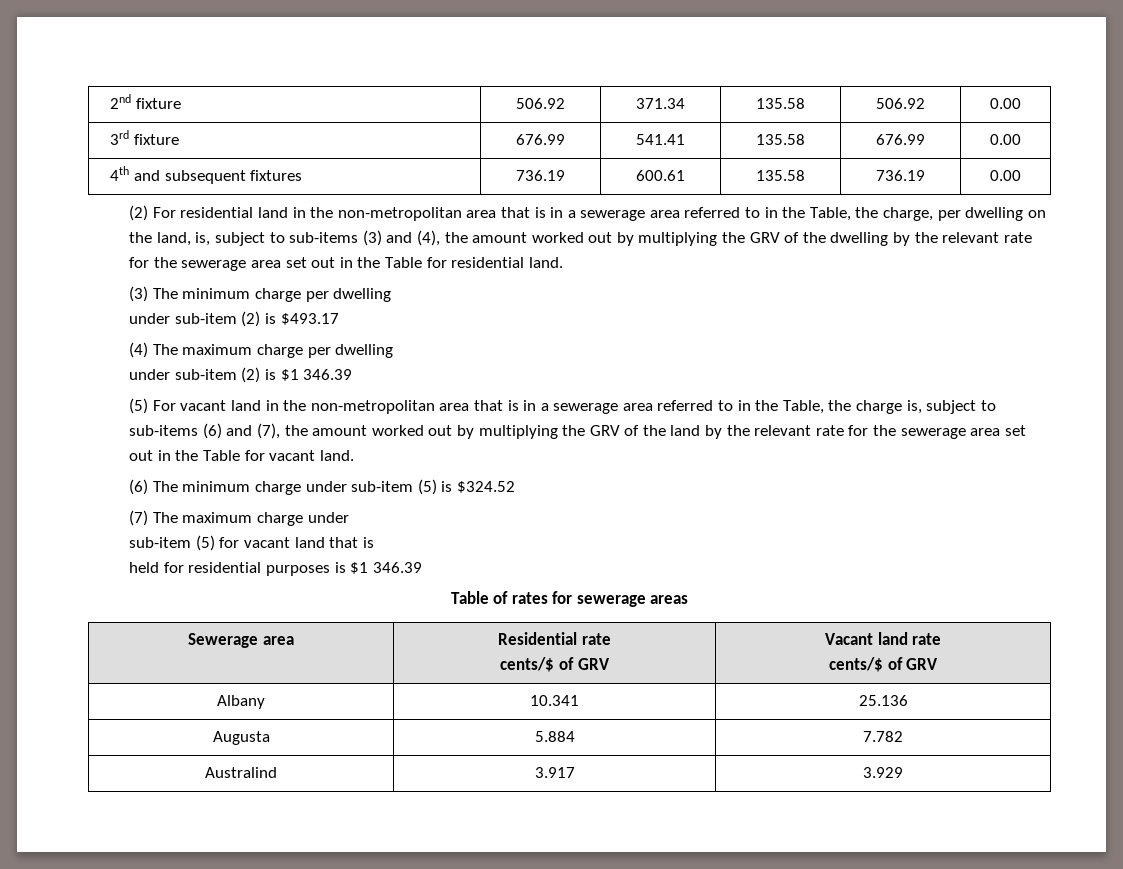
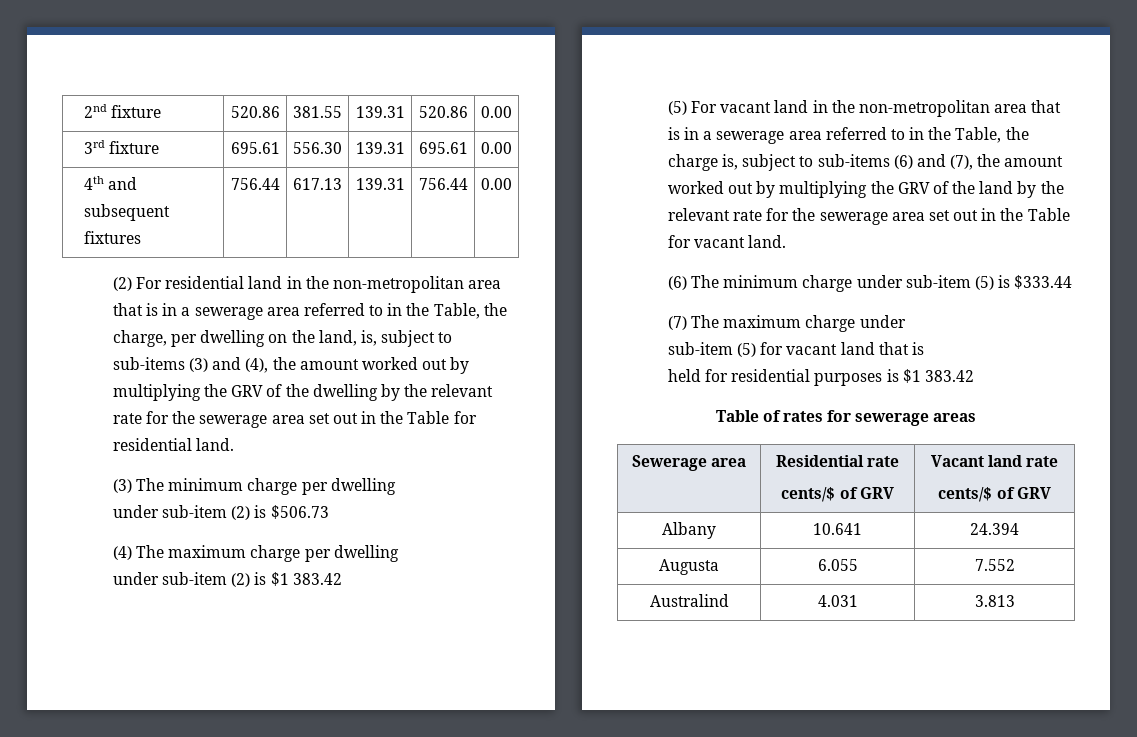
- 2nd fixture | 506.92 | 371.34 | 135.58 | 506.92 | 0.00
+ 2nd fixture | 520.86 | 381.55 | 139.31 | 520.86 | 0.00
- 3rd fixture | 676.99 | 541.41 | 135.58 | 676.99 | 0.00
+ 3rd fixture | 695.61 | 556.30 | 139.31 | 695.61 | 0.00
- 4th and subsequent fixtures | 736.19 | 600.61 | 135.58 | 736.19 | 0.00
+ 4th and subsequent fixtures | 756.44 | 617.13 | 139.31 | 756.44 | 0.00
- under sub-item (2) is $493.17
+ under sub-item (2) is $506.73
- under sub-item (2) is $1 346.39
+ under sub-item (2) is $1 383.42
- (6) The minimum charge under sub-item (5) is $324.52
+ (6) The minimum charge under sub-item (5) is $333.44
- held for residential purposes is $1 346.39
+ held for residential purposes is $1 383.42
- Albany | 10.341 | 25.136
+ Albany | 10.641 | 24.394
- Augusta | 5.884 | 7.782
+ Augusta | 6.055 | 7.552
- Australind | 3.917 | 3.929
+ Australind | 4.031 | 3.813

